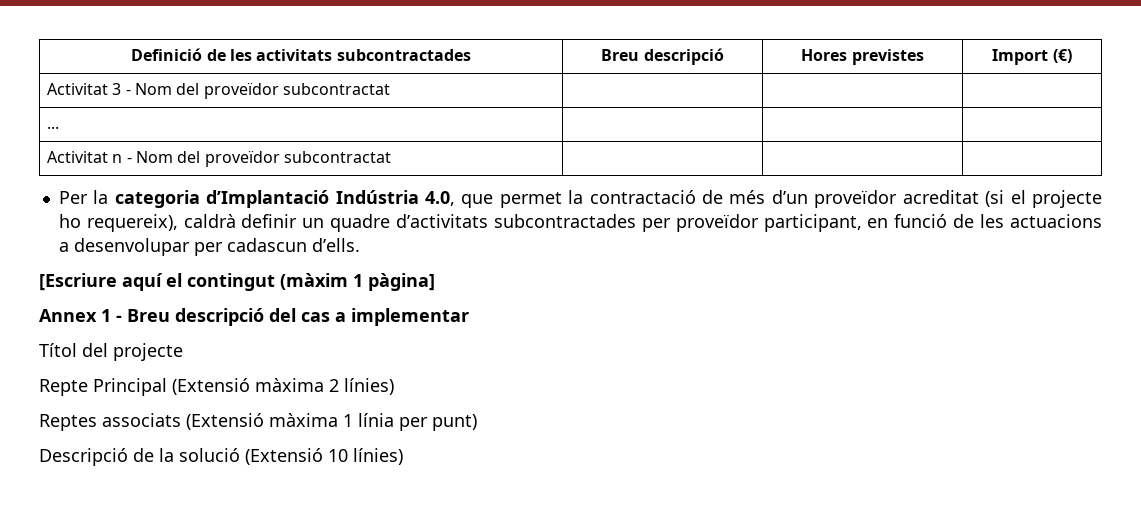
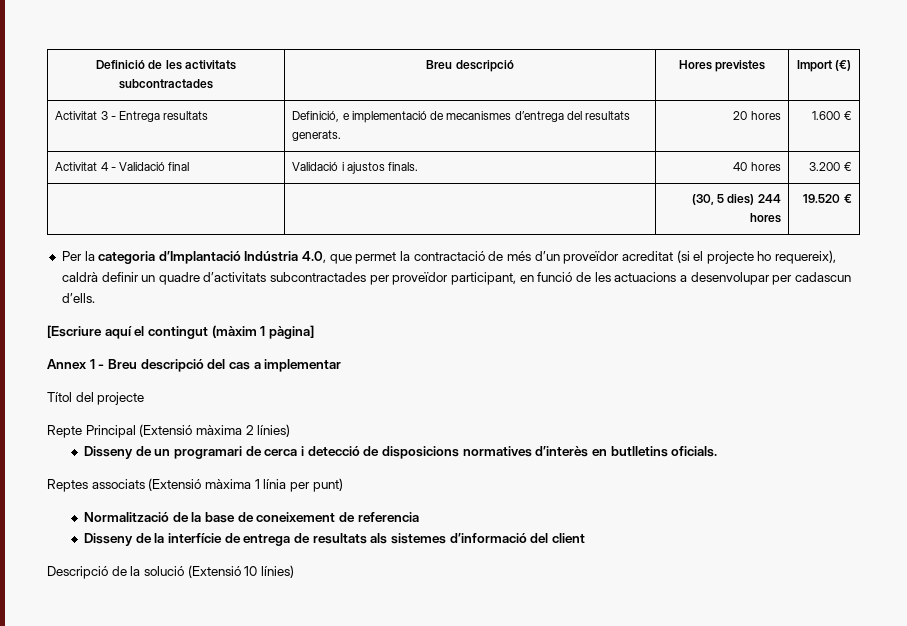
- Activitat 3 - Nom del proveïdor subcontractat | | |
- ... | | |
- Activitat n - Nom del proveïdor subcontractat | | |
+ Activitat 3 - Entrega resultats | Definició, e implementació de mecanismes d’entrega del resultats generats. | 20 hores | 1.600 €
+ Activitat 4 - Validació final | Validació i ajustos finals. | 40 hores | 3.200 €
+ | | (30, 5 dies) 244 hores | 19.520 €
+ Disseny de un programari de cerca i detecció de disposicions normatives d’interès en butlletins oficials.
+ Normalització de la base de coneixement de referencia
+ Disseny de la interfície de entrega de resultats als sistemes d’informació del client

